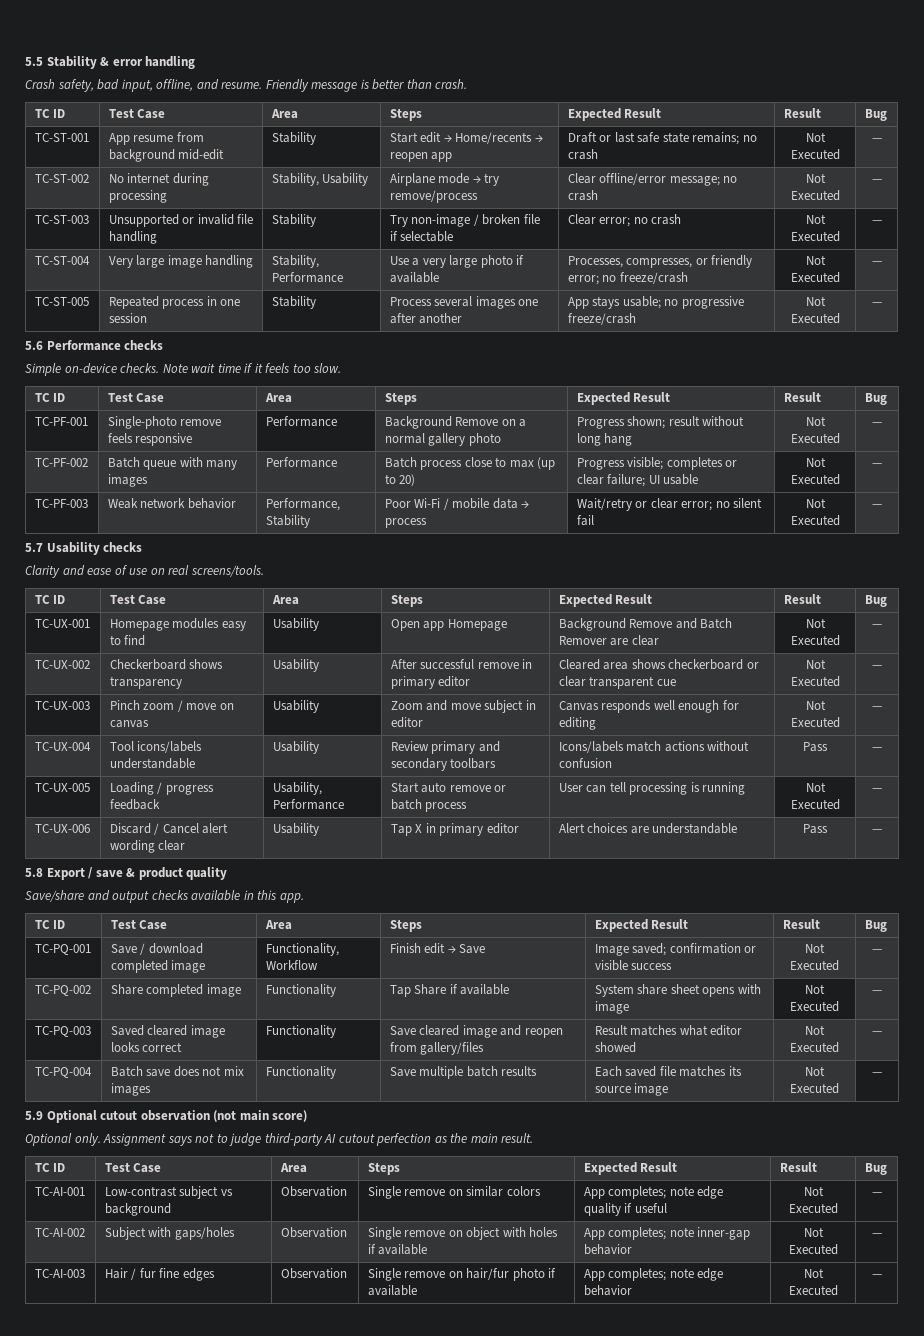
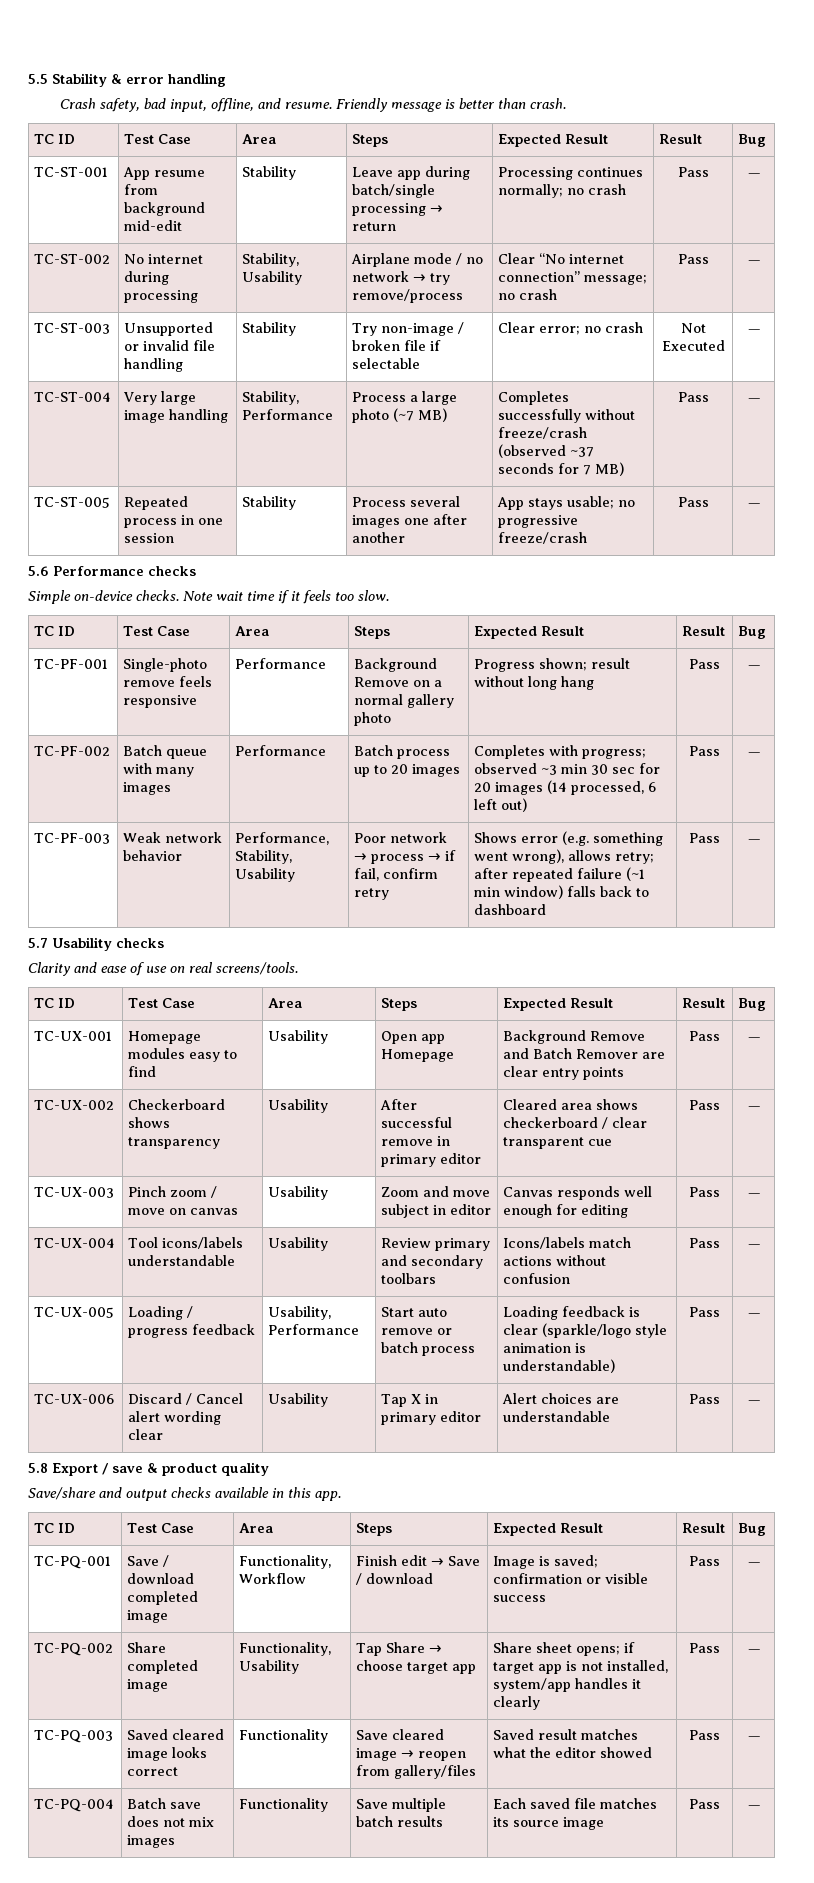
- TC-ST-001 | App resume from background mid-edit | Stability | Start edit → Home/recents → reopen app | Draft or last safe state remains; no crash | Not Executed | —
+ TC-ST-001 | App resume from background mid-edit | Stability | Leave app during batch/single processing → return | Processing continues normally; no crash | Pass | —
- TC-ST-002 | No internet during processing | Stability, Usability | Airplane mode → try remove/process | Clear offline/error message; no crash | Not Executed | —
+ TC-ST-002 | No internet during processing | Stability, Usability | Airplane mode / no network → try remove/process | Clear “No internet connection” message; no crash | Pass | —
- TC-ST-004 | Very large image handling | Stability, Performance | Use a very large photo if available | Processes, compresses, or friendly error; no freeze/crash | Not Executed | —
+ TC-ST-004 | Very large image handling | Stability, Performance | Process a large photo (~7 MB) | Completes successfully without freeze/crash (observed ~37 seconds for 7 MB) | Pass | —
- TC-ST-005 | Repeated process in one session | Stability | Process several images one after another | App stays usable; no progressive freeze/crash | Not Executed | —
+ TC-ST-005 | Repeated process in one session | Stability | Process several images one after another | App stays usable; no progressive freeze/crash | Pass | —
- TC-PF-001 | Single-photo remove feels responsive | Performance | Background Remove on a normal gallery photo | Progress shown; result without long hang | Not Executed | —
+ TC-PF-001 | Single-photo remove feels responsive | Performance | Background Remove on a normal gallery photo | Progress shown; result without long hang | Pass | —
- TC-PF-002 | Batch queue with many images | Performance | Batch process close to max (up to 20) | Progress visible; completes or clear failure; UI usable | Not Executed | —
+ TC-PF-002 | Batch queue with many images | Performance | Batch process up to 20 images | Completes with progress; observed ~3 min 30 sec for 20 images (14 processed, 6 left out) | Pass | —
- TC-PF-003 | Weak network behavior | Performance, Stability | Poor Wi-Fi / mobile data → process | Wait/retry or clear error; no silent fail | Not Executed | —
+ TC-PF-003 | Weak network behavior | Performance, Stability, Usability | Poor network → process → if fail, confirm retry | Shows error (e.g. something went wrong), allows retry; after repeated failure (~1 min window) falls back to dashboard | Pass | —
- TC-UX-001 | Homepage modules easy to find | Usability | Open app Homepage | Background Remove and Batch Remover are clear | Not Executed | —
+ TC-UX-001 | Homepage modules easy to find | Usability | Open app Homepage | Background Remove and Batch Remover are clear entry points | Pass | —
- TC-UX-002 | Checkerboard shows transparency | Usability | After successful remove in primary editor | Cleared area shows checkerboard or clear transparent cue | Not Executed | —
+ TC-UX-002 | Checkerboard shows transparency | Usability | After successful remove in primary editor | Cleared area shows checkerboard / clear transparent cue | Pass | —
- TC-UX-003 | Pinch zoom / move on canvas | Usability | Zoom and move subject in editor | Canvas responds well enough for editing | Not Executed | —
+ TC-UX-003 | Pinch zoom / move on canvas | Usability | Zoom and move subject in editor | Canvas responds well enough for editing | Pass | —
- TC-UX-005 | Loading / progress feedback | Usability, Performance | Start auto remove or batch process | User can tell processing is running | Not Executed | —
+ TC-UX-005 | Loading / progress feedback | Usability, Performance | Start auto remove or batch process | Loading feedback is clear (sparkle/logo style animation is understandable) | Pass | —
- TC-PQ-001 | Save / download completed image | Functionality, Workflow | Finish edit → Save | Image saved; confirmation or visible success | Not Executed | —
+ TC-PQ-001 | Save / download completed image | Functionality, Workflow | Finish edit → Save / download | Image is saved; confirmation or visible success | Pass | —
- TC-PQ-002 | Share completed image | Functionality | Tap Share if available | System share sheet opens with image | Not Executed | —
+ TC-PQ-002 | Share completed image | Functionality, Usability | Tap Share → choose target app | Share sheet opens; if target app is not installed, system/app handles it clearly | Pass | —
- TC-PQ-003 | Saved cleared image looks correct | Functionality | Save cleared image and reopen from gallery/files | Result matches what editor showed | Not Executed | —
+ TC-PQ-003 | Saved cleared image looks correct | Functionality | Save cleared image → reopen from gallery/files | Saved result matches what the editor showed | Pass | —
- TC-PQ-004 | Batch save does not mix images | Functionality | Save multiple batch results | Each saved file matches its source image | Not Executed | —
- 5.9 Optional cutout observation (not main score)
- Optional only. Assignment says not to judge third-party AI cutout perfection as the main result.
- TC ID | Test Case | Area | Steps | Expected Result | Result | Bug
- TC-AI-001 | Low-contrast subject vs background | Observation | Single remove on similar colors | App completes; note edge quality if useful | Not Executed | —
- TC-AI-002 | Subject with gaps/holes | Observation | Single remove on object with holes if available | App completes; note inner-gap behavior | Not Executed | —
- TC-AI-003 | Hair / fur fine edges | Observation | Single remove on hair/fur photo if available | App completes; note edge behavior | Not Executed | —
+ TC-PQ-004 | Batch save does not mix images | Functionality | Save multiple batch results | Each saved file matches its source image | Pass | —

